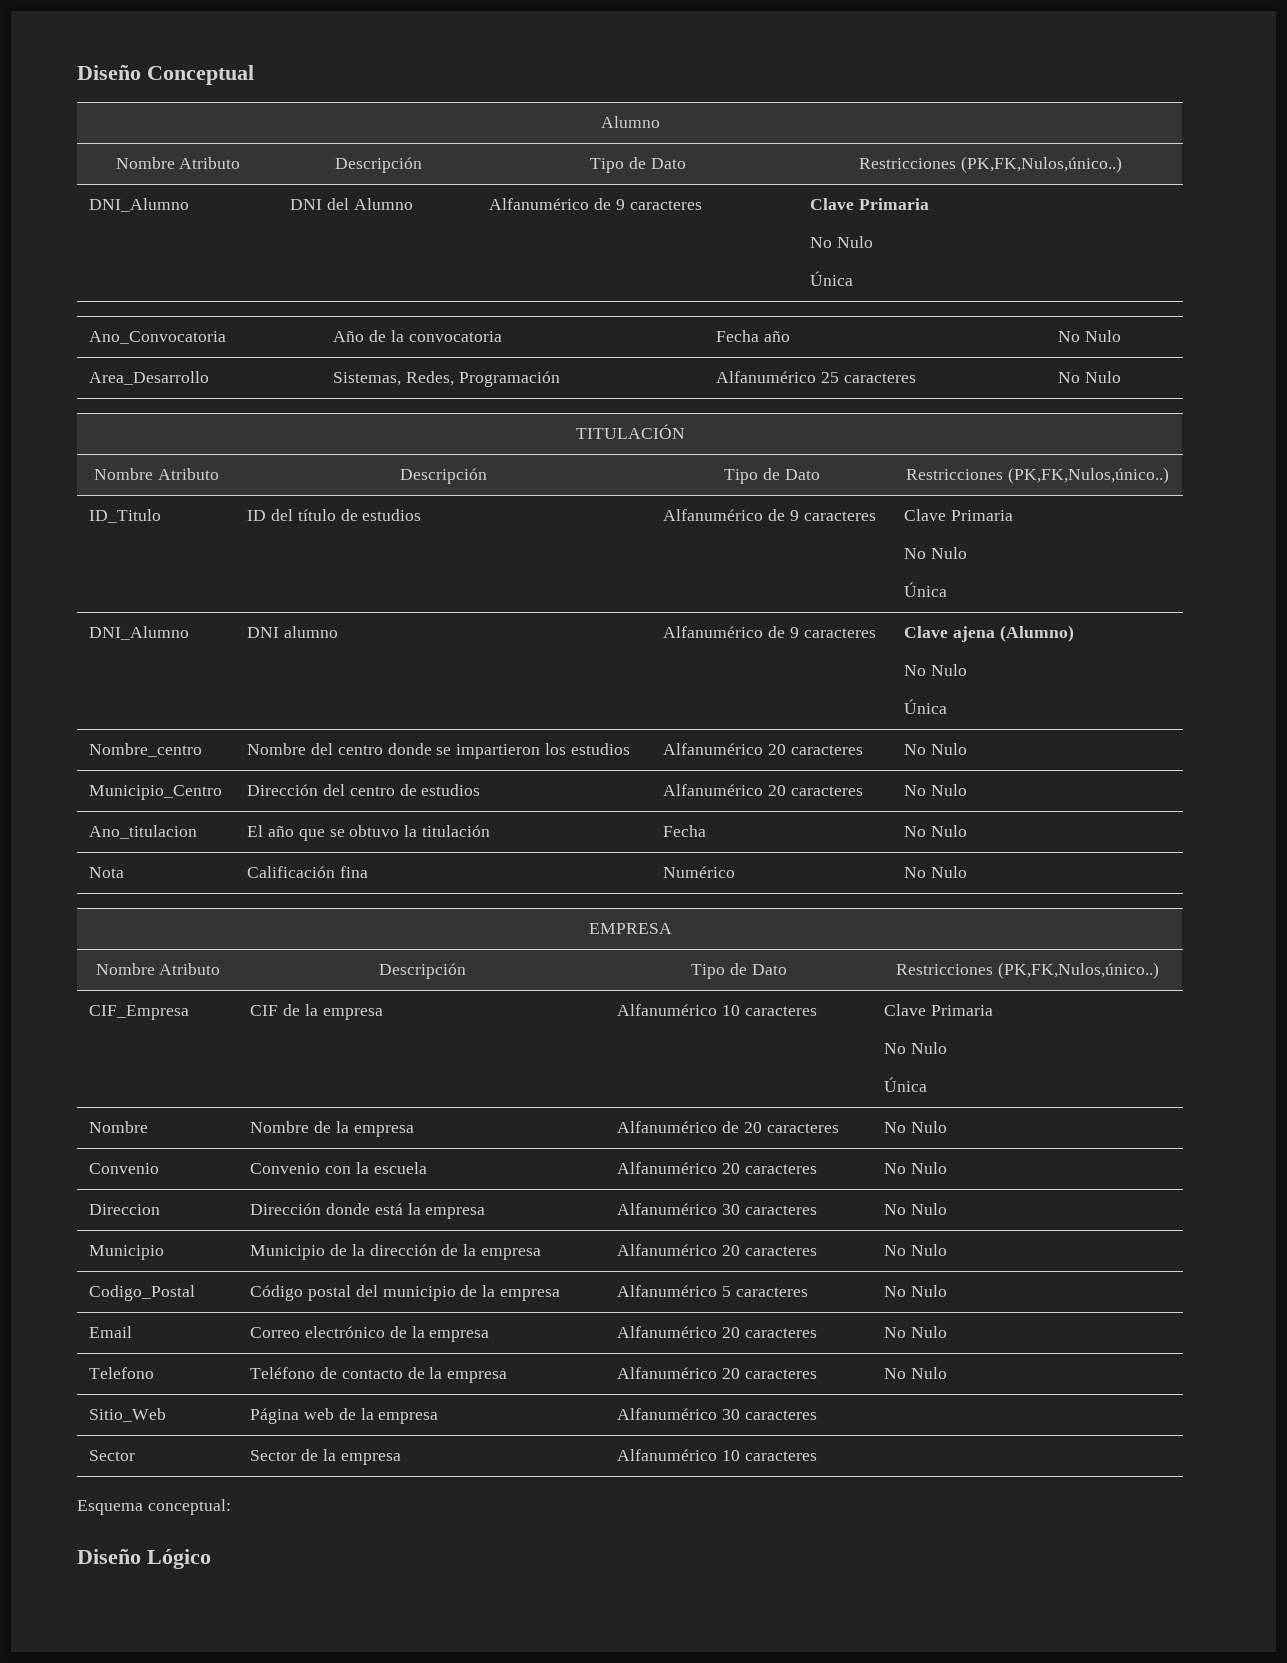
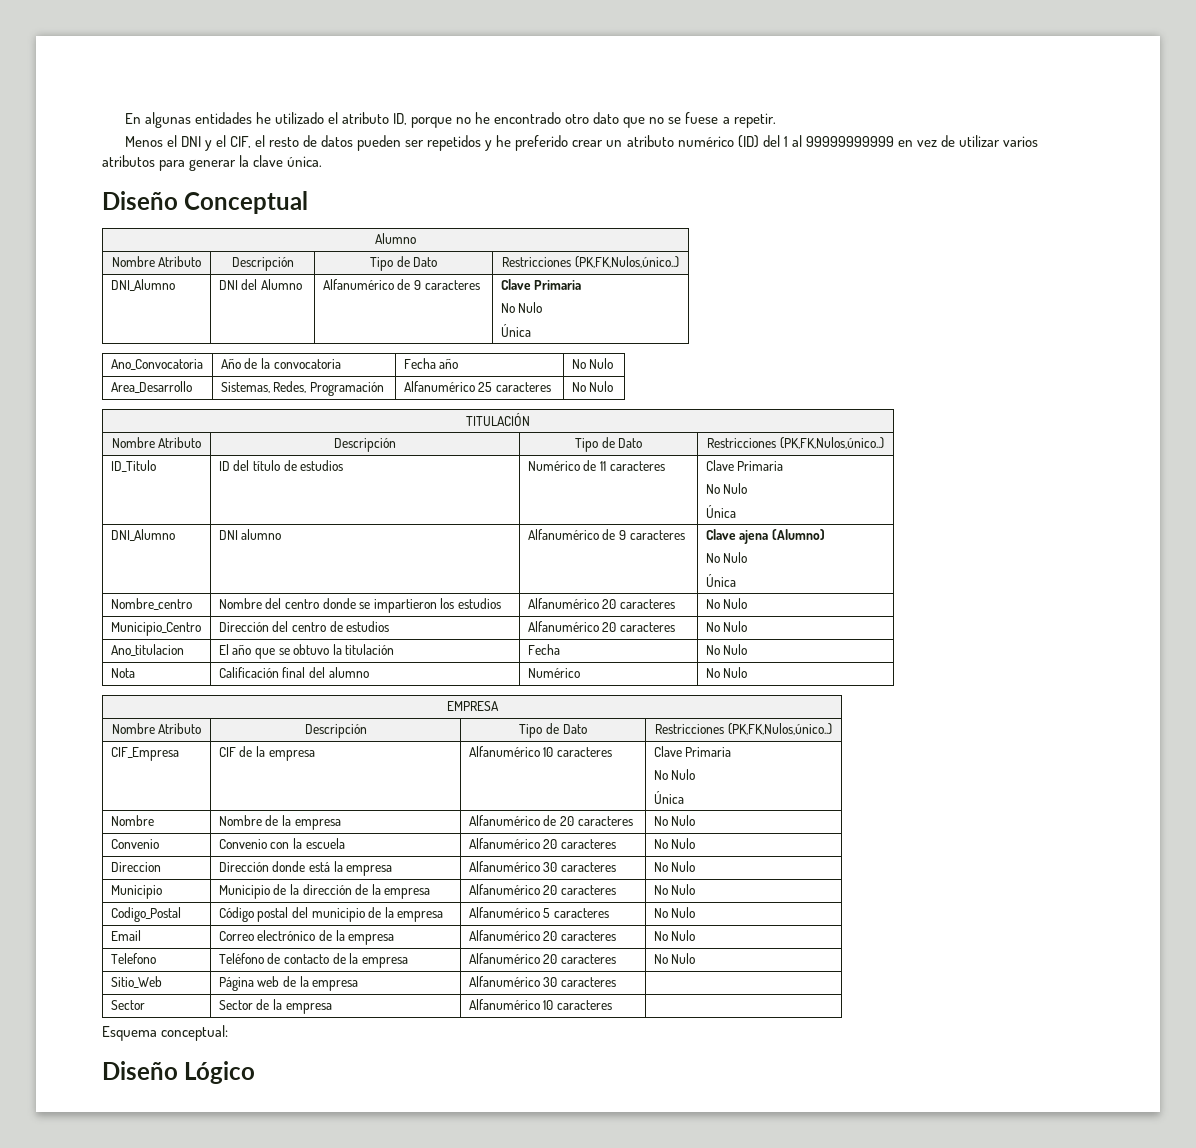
+ En algunas entidades he utilizado el atributo ID, porque no he encontrado otro dato que no se fuese a repetir.
+ Menos el DNI y el CIF, el resto de datos pueden ser repetidos y he preferido crear un atributo numérico (ID) del 1 al 99999999999 en vez de utilizar varios atributos para generar la clave única.
- ID_Titulo | ID del título de estudios | Alfanumérico de 9 caracteres | Clave Primaria
+ ID_Titulo | ID del título de estudios | Numérico de 11 caracteres | Clave Primaria
- Nota | Calificación fina | Numérico | No Nulo
+ Nota | Calificación final del alumno | Numérico | No Nulo

